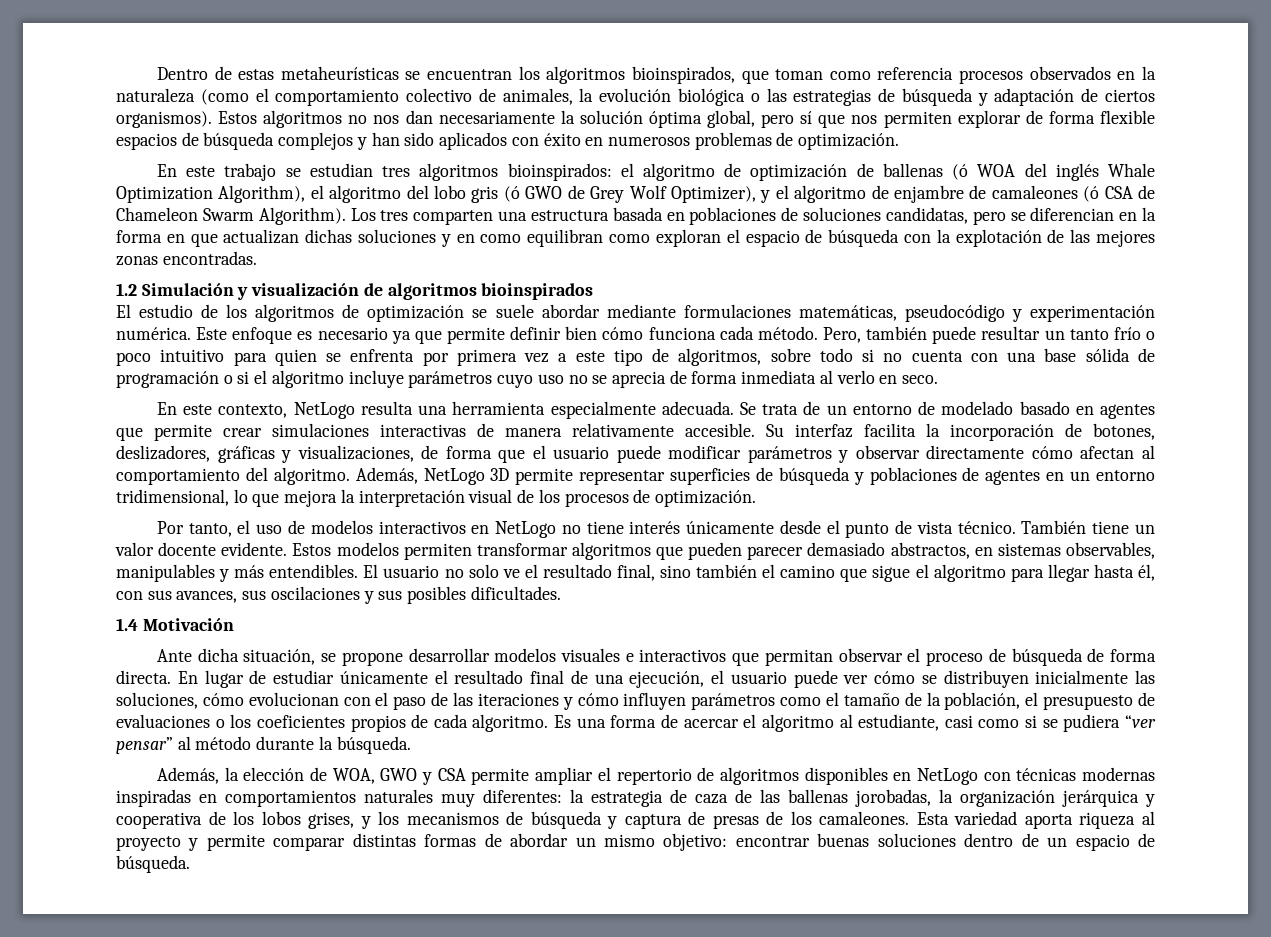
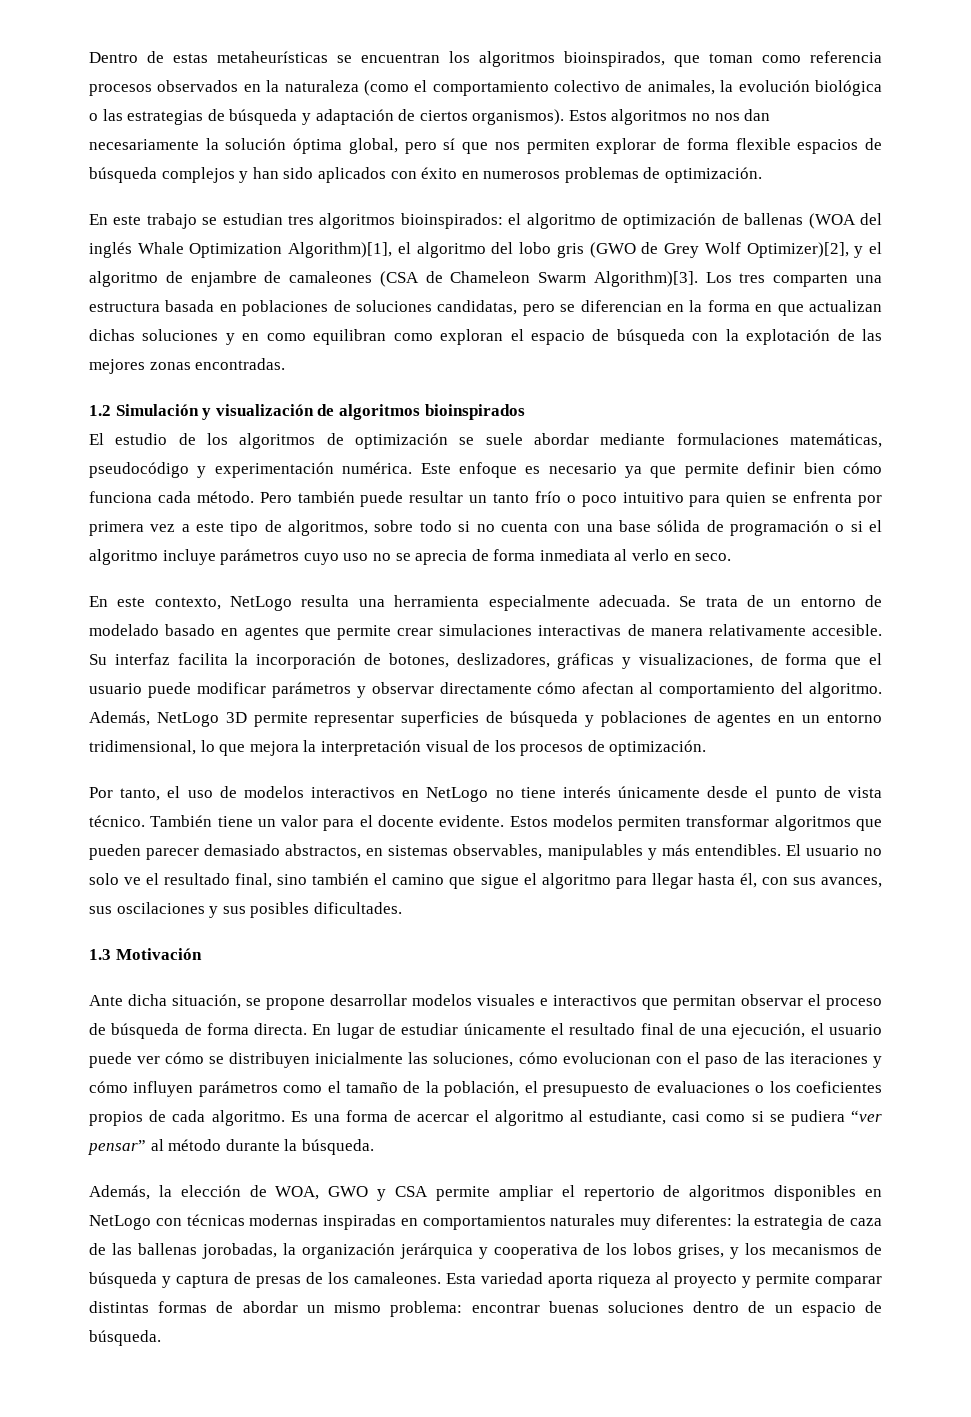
- En este trabajo se estudian tres algoritmos bioinspirados: el algoritmo de optimización de ballenas (ó WOA del inglés Whale Optimization Algorithm), el algoritmo del lobo gris (ó GWO de Grey Wolf Optimizer), y el algoritmo de enjambre de camaleones (ó CSA de Chameleon Swarm Algorithm).
+ En este trabajo se estudian tres algoritmos bioinspirados: el algoritmo de optimización de ballenas (WOA del inglés Whale Optimization Algorithm)[1], el algoritmo del lobo gris (GWO de Grey Wolf Optimizer)[2], y el algoritmo de enjambre de camaleones (CSA de Chameleon Swarm Algorithm)[3].
- Pero, también puede resultar un tanto frío o poco intuitivo para quien se enfrenta por primera vez a este tipo de algoritmos, sobre todo si no cuenta con una base sólida de programación o si el algoritmo incluye parámetros cuyo uso no se aprecia de forma inmediata al verlo en seco.
+ Pero también puede resultar un tanto frío o poco intuitivo para quien se enfrenta por primera vez a este tipo de algoritmos, sobre todo si no cuenta con una base sólida de programación o si el algoritmo incluye parámetros cuyo uso no se aprecia de forma inmediata al verlo en seco.
- También tiene un valor docente evidente.
+ También tiene un valor para el docente evidente.
- 1.4 Motivación
+ 1.3 Motivación
- Esta variedad aporta riqueza al proyecto y permite comparar distintas formas de abordar un mismo objetivo: encontrar buenas soluciones dentro de un espacio de búsqueda.
+ Esta variedad aporta riqueza al proyecto y permite comparar distintas formas de abordar un mismo problema: encontrar buenas soluciones dentro de un espacio de búsqueda.

